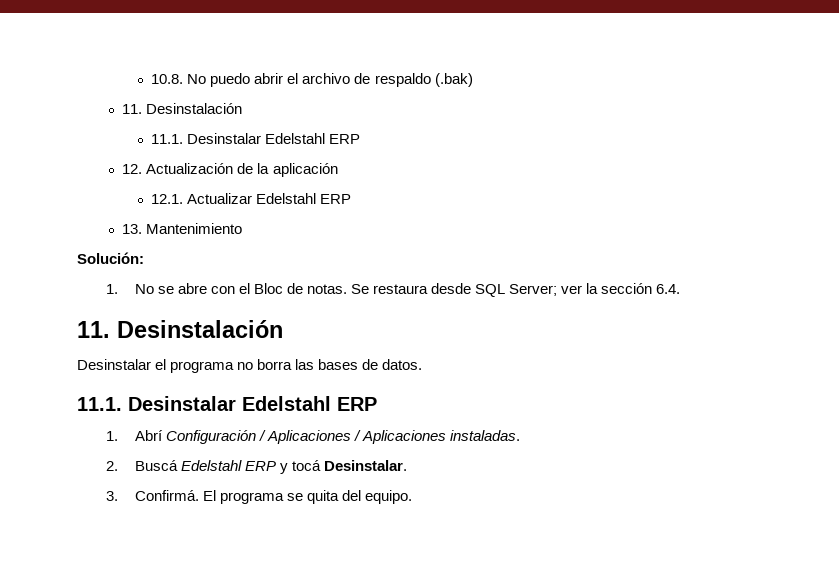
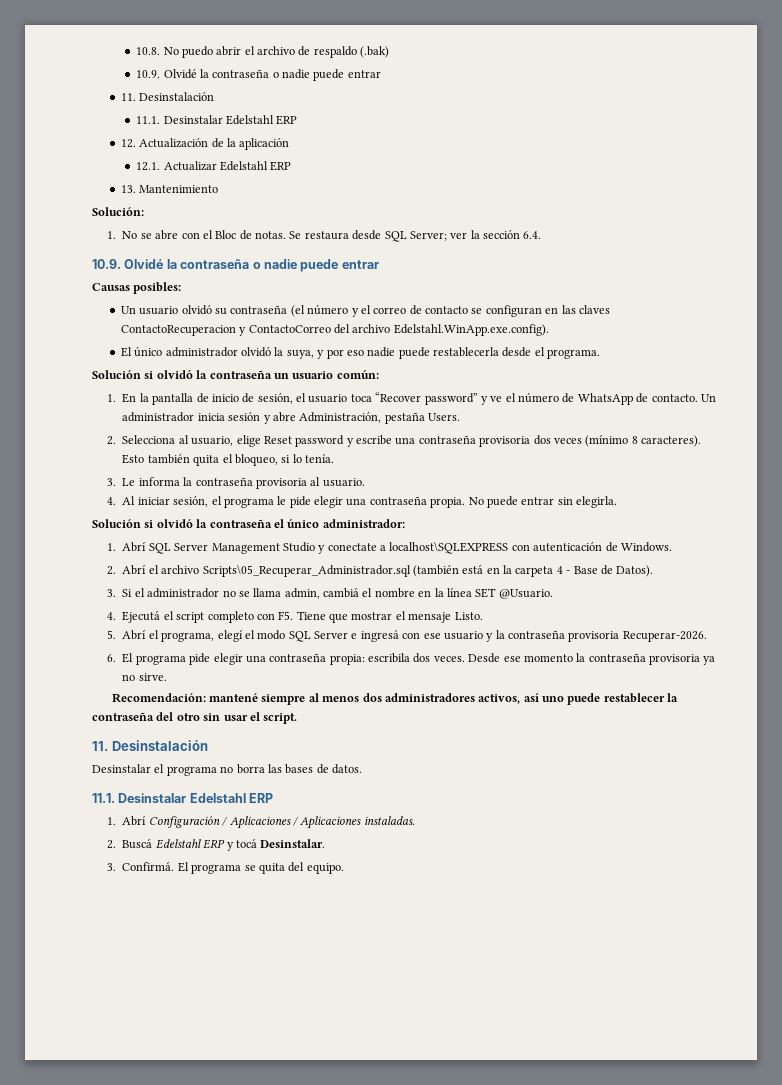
  10.8. No puedo abrir el archivo de respaldo (.bak)
+ 10.9. Olvidé la contraseña o nadie puede entrar
  Se restaura desde SQL Server; ver la sección 6.4.
+ 10.9. Olvidé la contraseña o nadie puede entrar
+ Causas posibles:
+ Un usuario olvidó su contraseña (el número y el correo de contacto se configuran en las claves ContactoRecuperacion y ContactoCorreo del archivo Edelstahl.WinApp.exe.config).
+ El único administrador olvidó la suya, y por eso nadie puede restablecerla desde el programa.
+ Solución si olvidó la contraseña un usuario común:
+ 1. En la pantalla de inicio de sesión, el usuario toca “Recover password” y ve el número de WhatsApp de contacto. Un administrador inicia sesión y abre Administración, pestaña Users.
+ 2. Selecciona al usuario, elige Reset password y escribe una contraseña provisoria dos veces (mínimo 8 caracteres). Esto también quita el bloqueo, si lo tenía.
+ 3. Le informa la contraseña provisoria al usuario.
+ 4. Al iniciar sesión, el programa le pide elegir una contraseña propia. No puede entrar sin elegirla.
+ Solución si olvidó la contraseña el único administrador:
+ 1. Abrí SQL Server Management Studio y conectate a localhost\SQLEXPRESS con autenticación de Windows.
+ 2. Abrí el archivo Scripts\05_Recuperar_Administrador.sql (también está en la carpeta 4 - Base de Datos).
+ 3. Si el administrador no se llama admin, cambiá el nombre en la línea SET @Usuario.
+ 4. Ejecutá el script completo con F5. Tiene que mostrar el mensaje Listo.
+ 5. Abrí el programa, elegí el modo SQL Server e ingresá con ese usuario y la contraseña provisoria Recuperar-2026.
+ 6. El programa pide elegir una contraseña propia: escribila dos veces. Desde ese momento la contraseña provisoria ya no sirve.
+ Recomendación: mantené siempre al menos dos administradores activos, así uno puede restablecer la contraseña del otro sin usar el script.

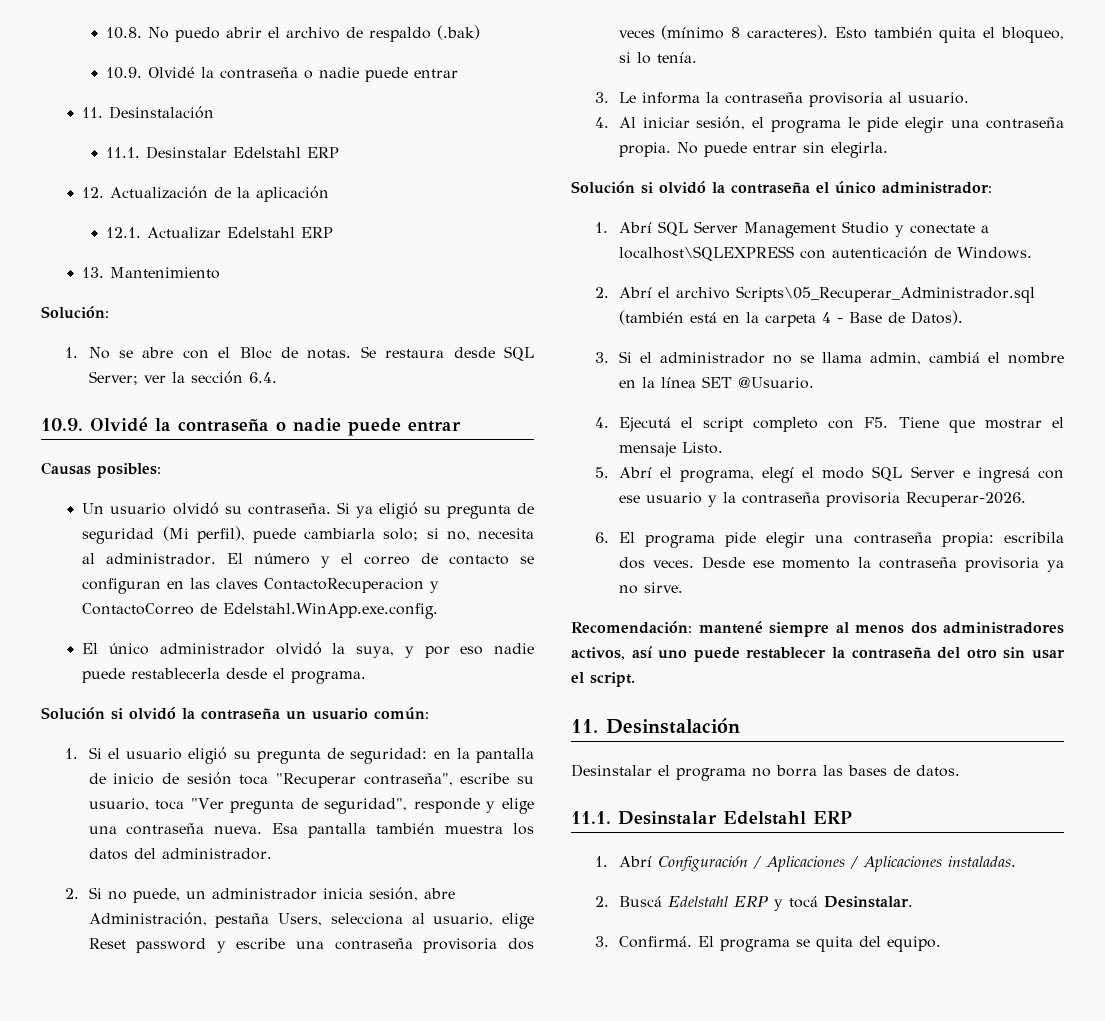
- Un usuario olvidó su contraseña (el número y el correo de contacto se configuran en las claves ContactoRecuperacion y ContactoCorreo del archivo Edelstahl.WinApp.exe.config).
+ Un usuario olvidó su contraseña. Si ya eligió su pregunta de seguridad (Mi perfil), puede cambiarla solo; si no, necesita al administrador. El número y el correo de contacto se configuran en las claves ContactoRecuperacion y ContactoCorreo de Edelstahl.WinApp.exe.config.
- 1. En la pantalla de inicio de sesión, el usuario toca “Recover password” y ve el número de WhatsApp de contacto. Un administrador inicia sesión y abre Administración, pestaña Users.
- 2. Selecciona al usuario, elige Reset password y escribe una contraseña provisoria dos veces (mínimo 8 caracteres).
+ 1. Si el usuario eligió su pregunta de seguridad: en la pantalla de inicio de sesión toca "Recuperar contraseña", escribe su usuario, toca "Ver pregunta de seguridad", responde y elige una contraseña nueva. Esa pantalla también muestra los datos del administrador.
+ 2. Si no puede, un administrador inicia sesión, abre Administración, pestaña Users, selecciona al usuario, elige Reset password y escribe una contraseña provisoria dos veces (mínimo 8 caracteres).

